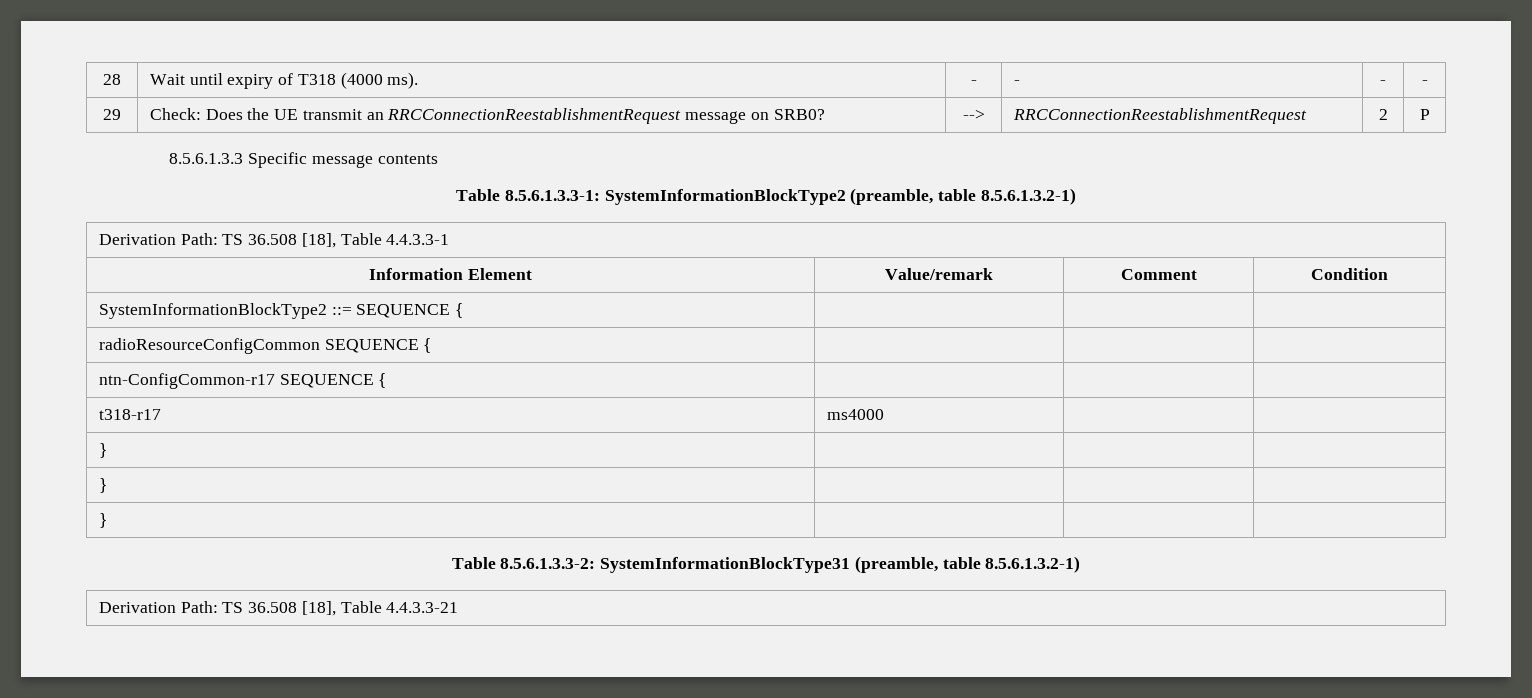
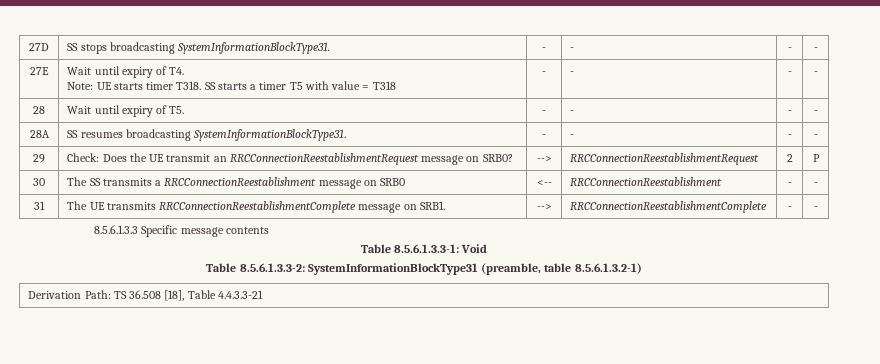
+ 27D | SS stops broadcasting SystemInformationBlockType31. | - | - | - | -
+ 27E | Wait until expiry of T4.
+ Note: UE starts timer T318. SS starts a timer T5 with value = T318 | - | - | - | -
- 28 | Wait until expiry of T318 (4000 ms). | - | - | - | -
+ 28 | Wait until expiry of T5. | - | - | - | -
+ 28A | SS resumes broadcasting SystemInformationBlockType31. | - | - | - | -
+ 30 | The SS transmits a RRCConnectionReestablishment message on SRB0 | <-- | RRCConnectionReestablishment | - | -
+ 31 | The UE transmits RRCConnectionReestablishmentComplete message on SRB1. | --> | RRCConnectionReestablishmentComplete | - | -
- Table 8.5.6.1.3.3-1: SystemInformationBlockType2 (preamble, table 8.5.6.1.3.2-1)
- Derivation Path: TS 36.508 [18], Table 4.4.3.3-1
- Information Element | Value/remark | Comment | Condition
- SystemInformationBlockType2 ::= SEQUENCE { | | |
- radioResourceConfigCommon SEQUENCE { | | |
- ntn-ConfigCommon-r17 SEQUENCE { | | |
- t318-r17 | ms4000 | |
- } | | |
- } | | |
- } | | |
+ Table 8.5.6.1.3.3-1: Void

